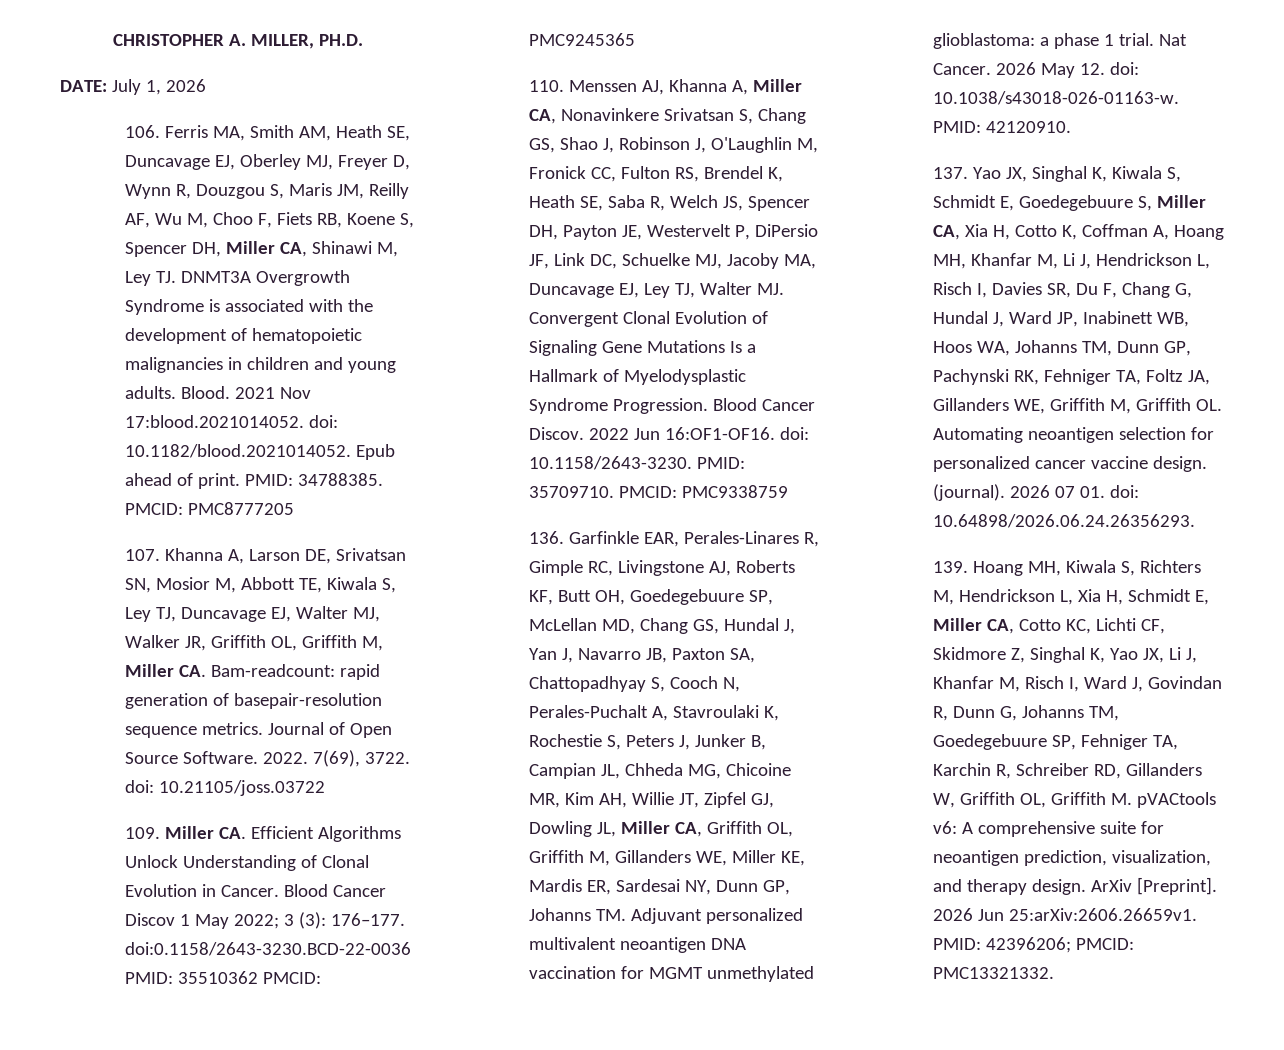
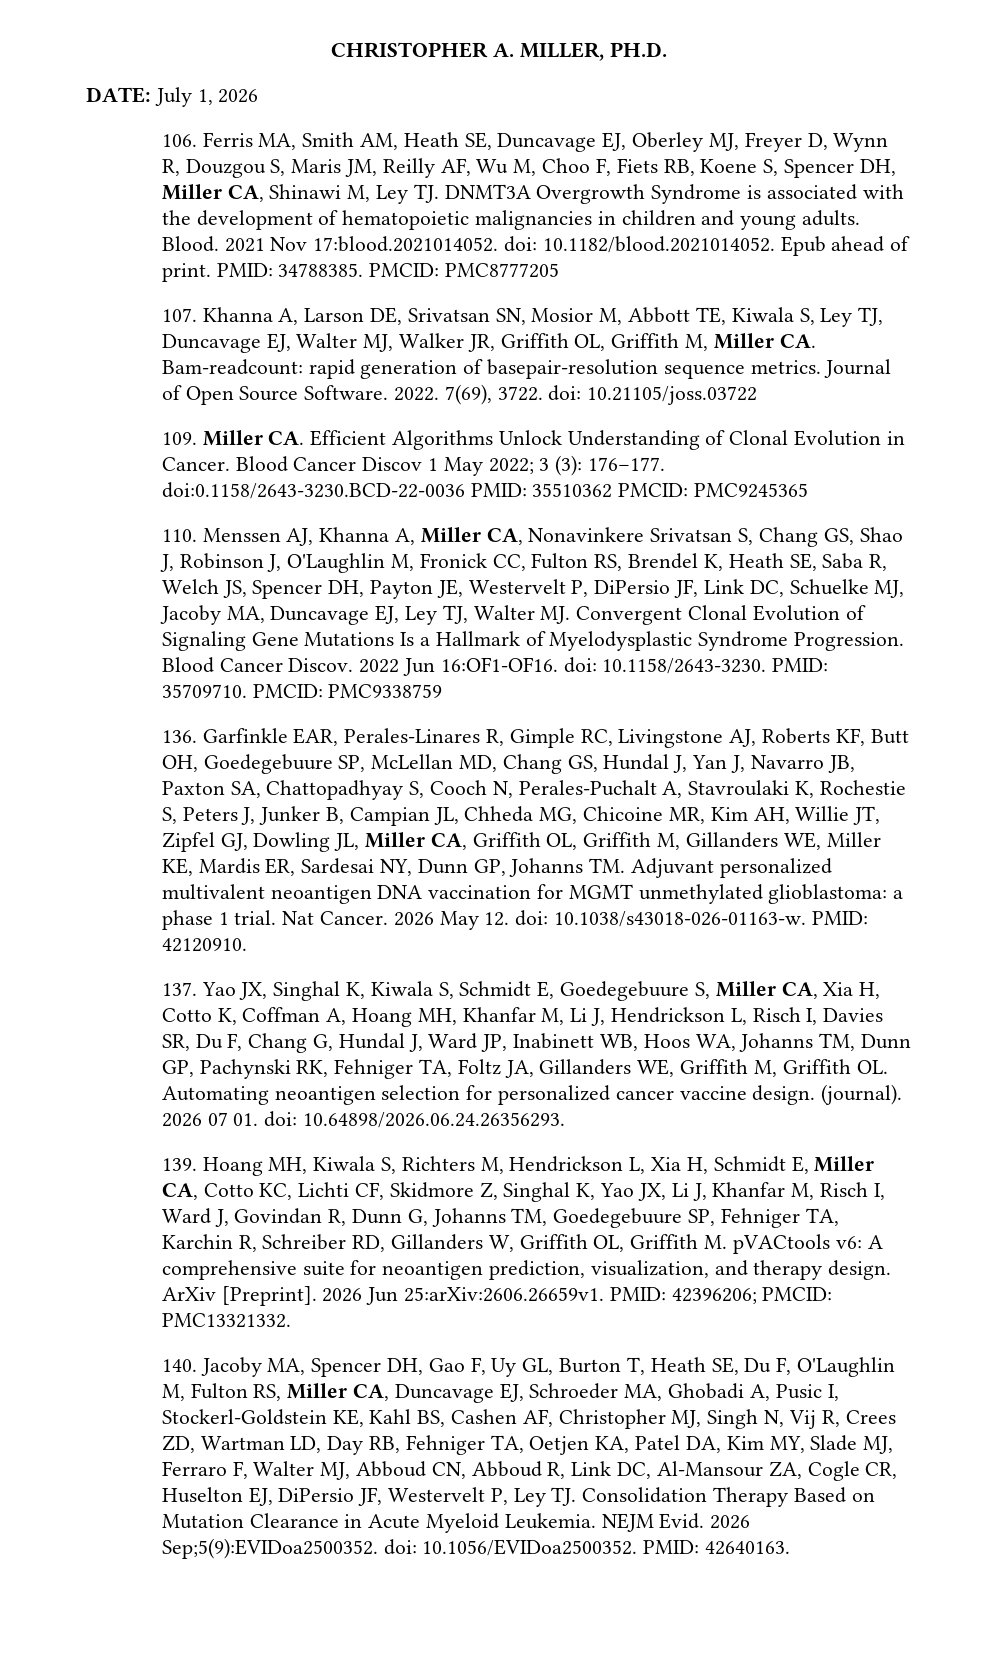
+ 140. Jacoby MA, Spencer DH, Gao F, Uy GL, Burton T, Heath SE, Du F, O'Laughlin M, Fulton RS, Miller CA, Duncavage EJ, Schroeder MA, Ghobadi A, Pusic I, Stockerl-Goldstein KE, Kahl BS, Cashen AF, Christopher MJ, Singh N, Vij R, Crees ZD, Wartman LD, Day RB, Fehniger TA, Oetjen KA, Patel DA, Kim MY, Slade MJ, Ferraro F, Walter MJ, Abboud CN, Abboud R, Link DC, Al-Mansour ZA, Cogle CR, Huselton EJ, DiPersio JF, Westervelt P, Ley TJ. Consolidation Therapy Based on Mutation Clearance in Acute Myeloid Leukemia. NEJM Evid. 2026 Sep;5(9):EVIDoa2500352. doi: 10.1056/EVIDoa2500352. PMID: 42640163.

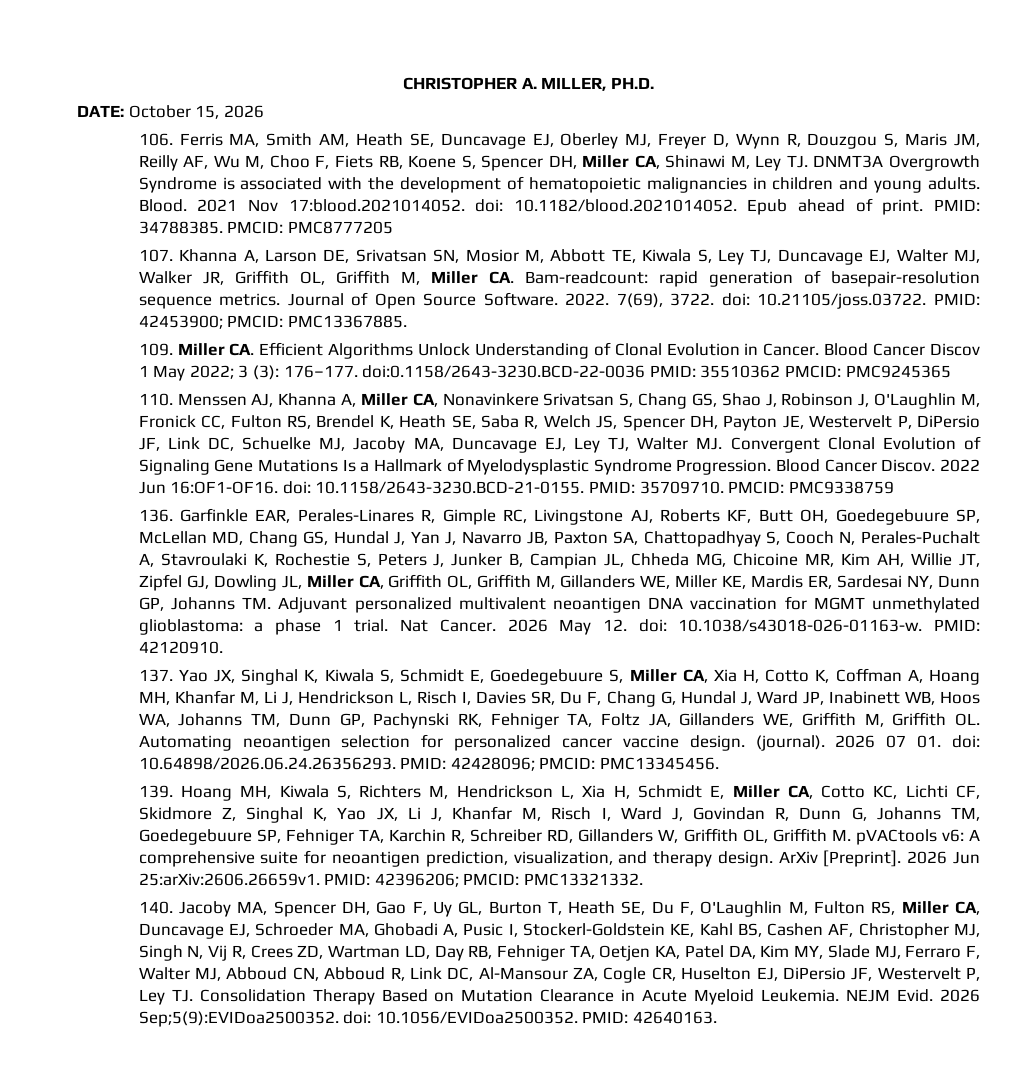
- DATE: July 1, 2026
+ DATE: October 15, 2026
- 7(69), 3722. doi: 10.21105/joss.03722
+ 7(69), 3722. doi: 10.21105/joss.03722. PMID: 42453900; PMCID: PMC13367885.
- 2022 Jun 16:OF1-OF16. doi: 10.1158/2643-3230. PMID: 35709710.
+ 2022 Jun 16:OF1-OF16. doi: 10.1158/2643-3230.BCD-21-0155. PMID: 35709710.
- 2026 07 01. doi: 10.64898/2026.06.24.26356293.
+ 2026 07 01. doi: 10.64898/2026.06.24.26356293. PMID: 42428096; PMCID: PMC13345456.

